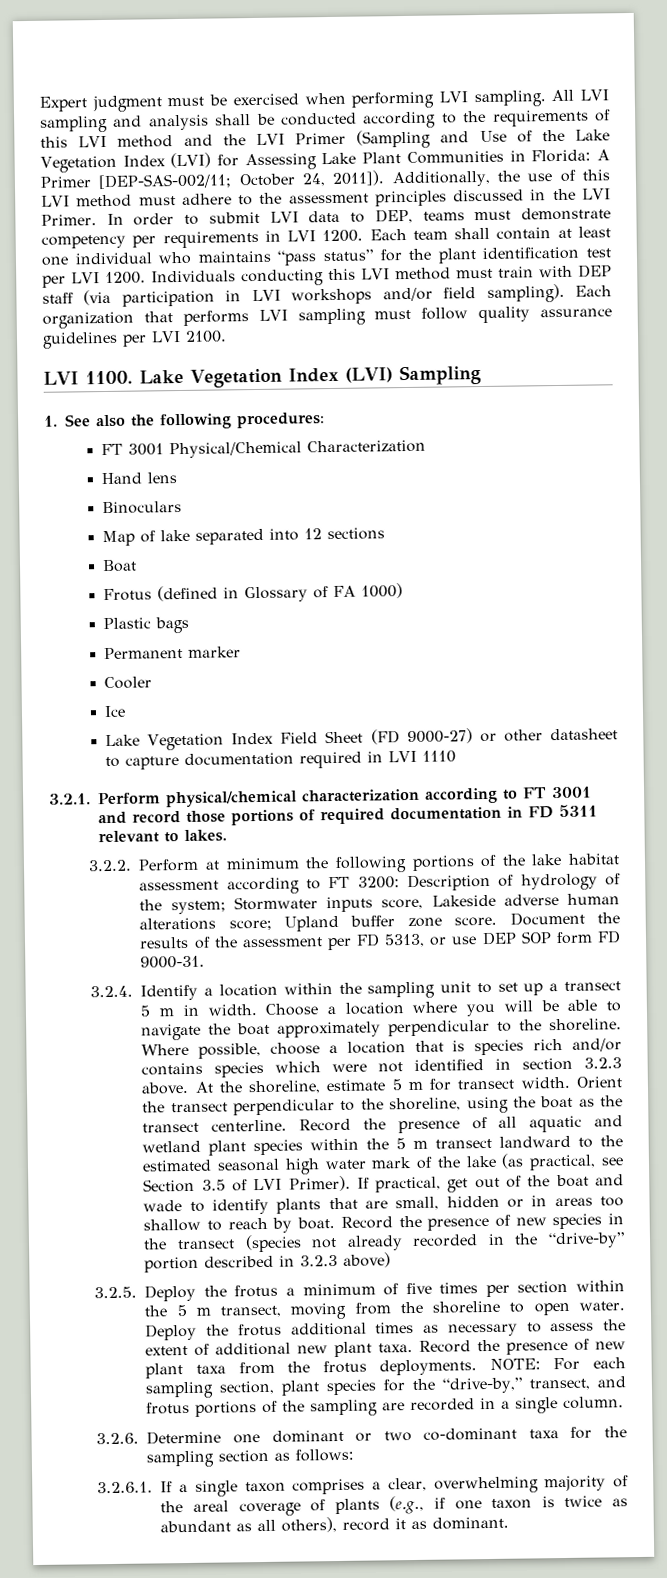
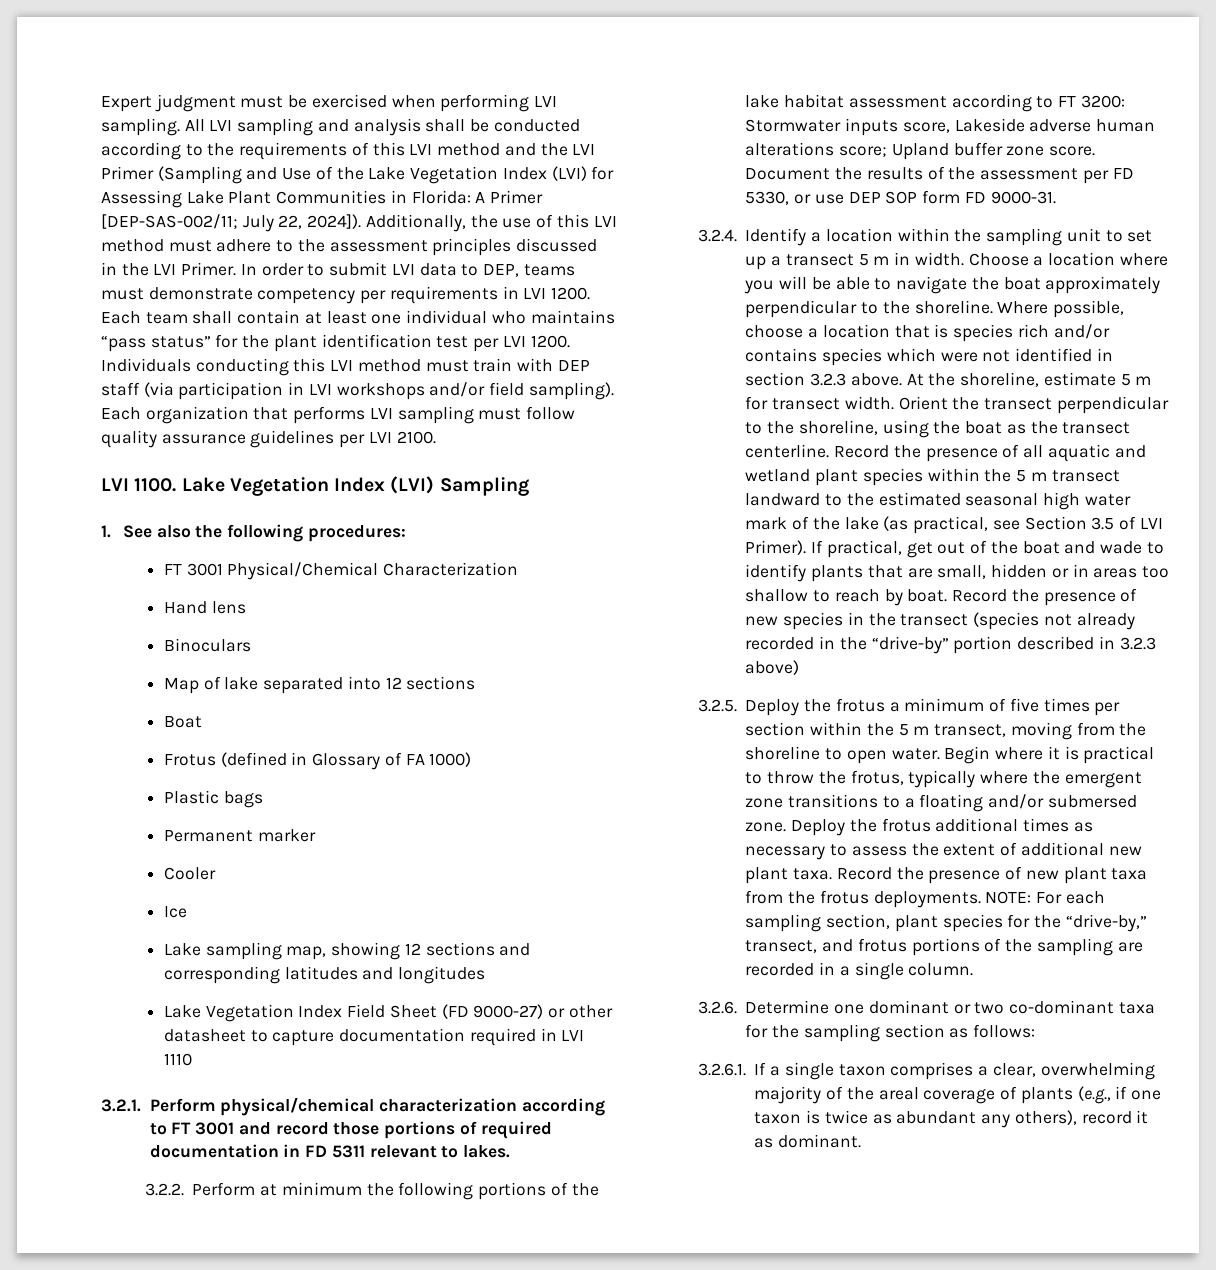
- All LVI sampling and analysis shall be conducted according to the requirements of this LVI method and the LVI Primer (Sampling and Use of the Lake Vegetation Index (LVI) for Assessing Lake Plant Communities in Florida: A Primer [DEP-SAS-002/11; October 24, 2011]).
+ All LVI sampling and analysis shall be conducted according to the requirements of this LVI method and the LVI Primer (Sampling and Use of the Lake Vegetation Index (LVI) for Assessing Lake Plant Communities in Florida: A Primer [DEP-SAS-002/11; July 22, 2024]).
+ Lake sampling map, showing 12 sections and corresponding latitudes and longitudes
- 3.2.2. Perform at minimum the following portions of the lake habitat assessment according to FT 3200: Description of hydrology of the system; Stormwater inputs score, Lakeside adverse human alterations score; Upland buffer zone score.
+ 3.2.2. Perform at minimum the following portions of the lake habitat assessment according to FT 3200: Stormwater inputs score, Lakeside adverse human alterations score; Upland buffer zone score.
- Document the results of the assessment per FD 5313, or use DEP SOP form FD 9000-31.
+ Document the results of the assessment per FD 5330, or use DEP SOP form FD 9000-31.
+ Begin where it is practical to throw the frotus, typically where the emergent zone transitions to a floating and/or submersed zone.
- 3.2.6.1. If a single taxon comprises a clear, overwhelming majority of the areal coverage of plants (e.g., if one taxon is twice as abundant as all others), record it as dominant.
+ 3.2.6.1. If a single taxon comprises a clear, overwhelming majority of the areal coverage of plants (e.g., if one taxon is twice as abundant any others), record it as dominant.

